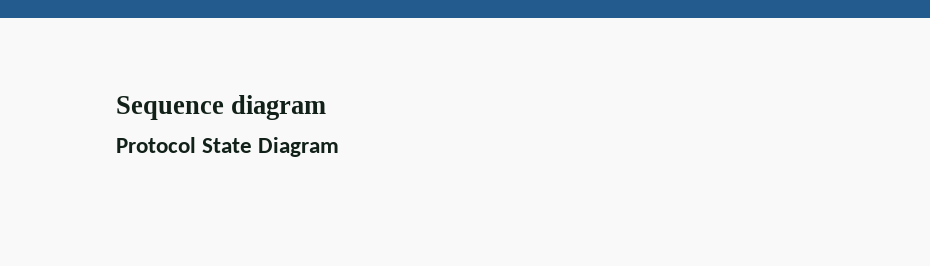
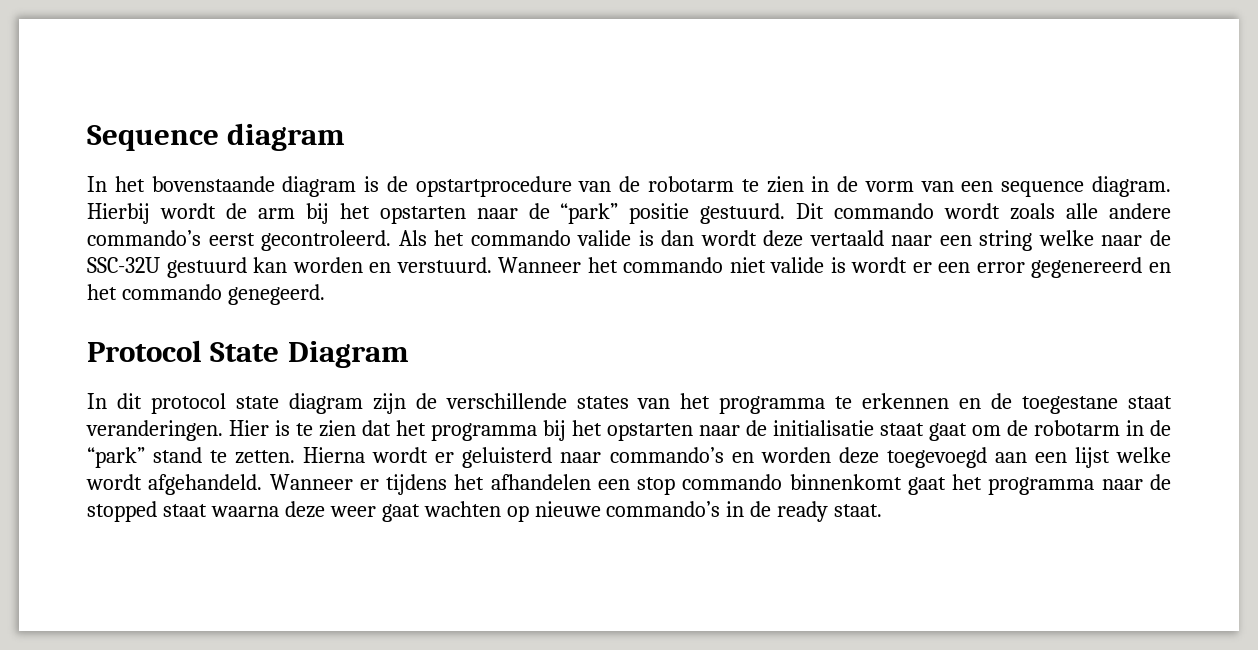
+ In het bovenstaande diagram is de opstartprocedure van de robotarm te zien in de vorm van een sequence diagram. Hierbij wordt de arm bij het opstarten naar de “park” positie gestuurd. Dit commando wordt zoals alle andere commando’s eerst gecontroleerd. Als het commando valide is dan wordt deze vertaald naar een string welke naar de SSC-32U gestuurd kan worden en verstuurd. Wanneer het commando niet valide is wordt er een error gegenereerd en het commando genegeerd.
  Protocol State Diagram
+ In dit protocol state diagram zijn de verschillende states van het programma te erkennen en de toegestane staat veranderingen. Hier is te zien dat het programma bij het opstarten naar de initialisatie staat gaat om de robotarm in de “park” stand te zetten. Hierna wordt er geluisterd naar commando’s en worden deze toegevoegd aan een lijst welke wordt afgehandeld. Wanneer er tijdens het afhandelen een stop commando binnenkomt gaat het programma naar de stopped staat waarna deze weer gaat wachten op nieuwe commando’s in de ready staat.

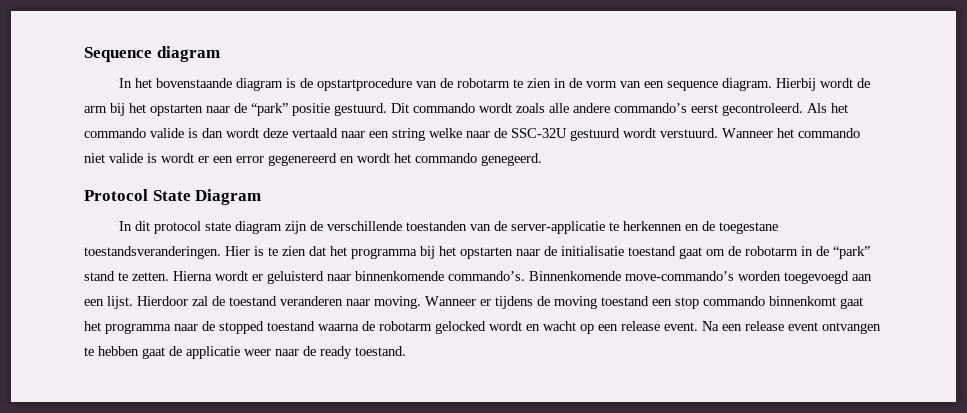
- Als het commando valide is dan wordt deze vertaald naar een string welke naar de SSC-32U gestuurd kan worden en verstuurd.
+ Als het commando valide is dan wordt deze vertaald naar een string welke naar de SSC-32U gestuurd wordt verstuurd.
- Wanneer het commando niet valide is wordt er een error gegenereerd en het commando genegeerd.
+ Wanneer het commando niet valide is wordt er een error gegenereerd en wordt het commando genegeerd.
- In dit protocol state diagram zijn de verschillende states van het programma te erkennen en de toegestane staat veranderingen.
+ In dit protocol state diagram zijn de verschillende toestanden van de server-applicatie te herkennen en de toegestane toestandsveranderingen.
- Hier is te zien dat het programma bij het opstarten naar de initialisatie staat gaat om de robotarm in de “park” stand te zetten.
+ Hier is te zien dat het programma bij het opstarten naar de initialisatie toestand gaat om de robotarm in de “park” stand te zetten.
- Hierna wordt er geluisterd naar commando’s en worden deze toegevoegd aan een lijst welke wordt afgehandeld. Wanneer er tijdens het afhandelen een stop commando binnenkomt gaat het programma naar de stopped staat waarna deze weer gaat wachten op nieuwe commando’s in de ready staat.
+ Hierna wordt er geluisterd naar binnenkomende commando’s. Binnenkomende move-commando’s worden toegevoegd aan een lijst. Hierdoor zal de toestand veranderen naar moving. Wanneer er tijdens de moving toestand een stop commando binnenkomt gaat het programma naar de stopped toestand waarna de robotarm gelocked wordt en wacht op een release event. Na een release event ontvangen te hebben gaat de applicatie weer naar de ready toestand.

